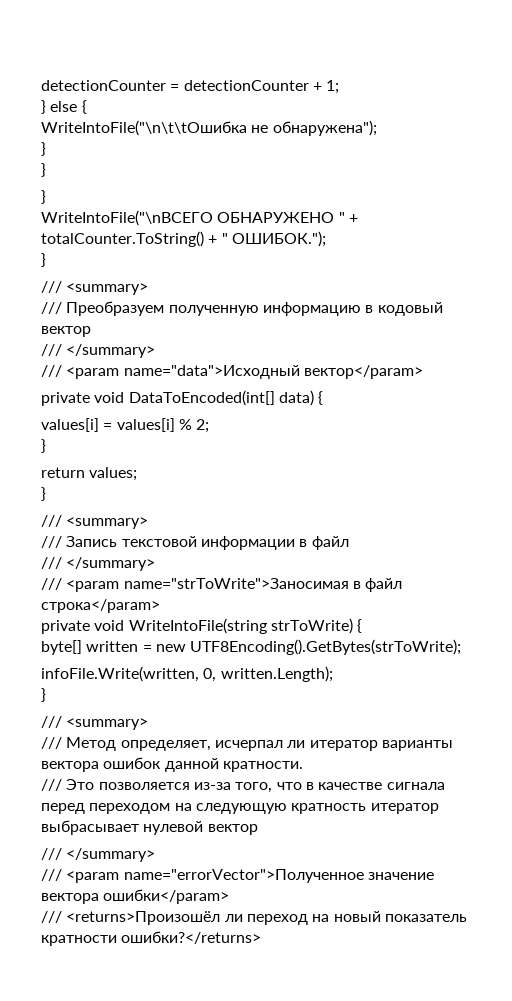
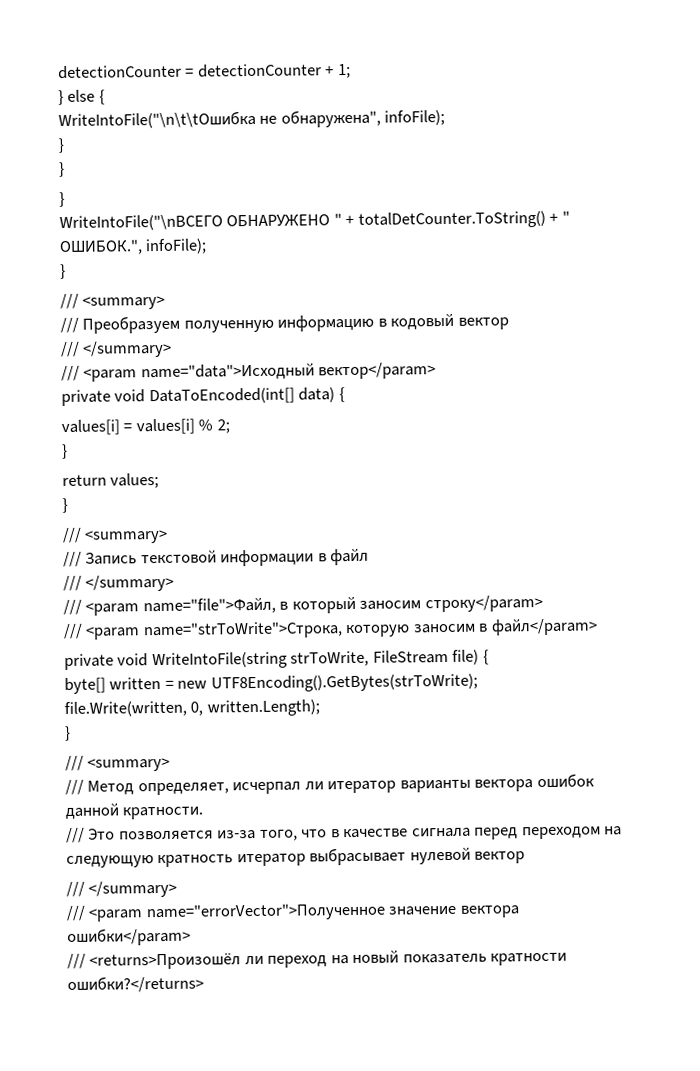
- WriteIntoFile("\n\t\tОшибка не обнаружена");
+ WriteIntoFile("\n\t\tОшибка не обнаружена", infoFile);
- WriteIntoFile("\nВСЕГО ОБНАРУЖЕНО " + totalCounter.ToString() + " ОШИБОК.");
+ WriteIntoFile("\nВСЕГО ОБНАРУЖЕНО " + totalDetCounter.ToString() + " ОШИБОК.", infoFile);
- /// <param name="strToWrite">Заносимая в файл строка</param>
+ /// <param name="file">Файл, в который заносим строку</param>
+ /// <param name="strToWrite">Строка, которую заносим в файл</param>
- private void WriteIntoFile(string strToWrite) {
+ private void WriteIntoFile(string strToWrite, FileStream file) {
- infoFile.Write(written, 0, written.Length);
+ file.Write(written, 0, written.Length);

